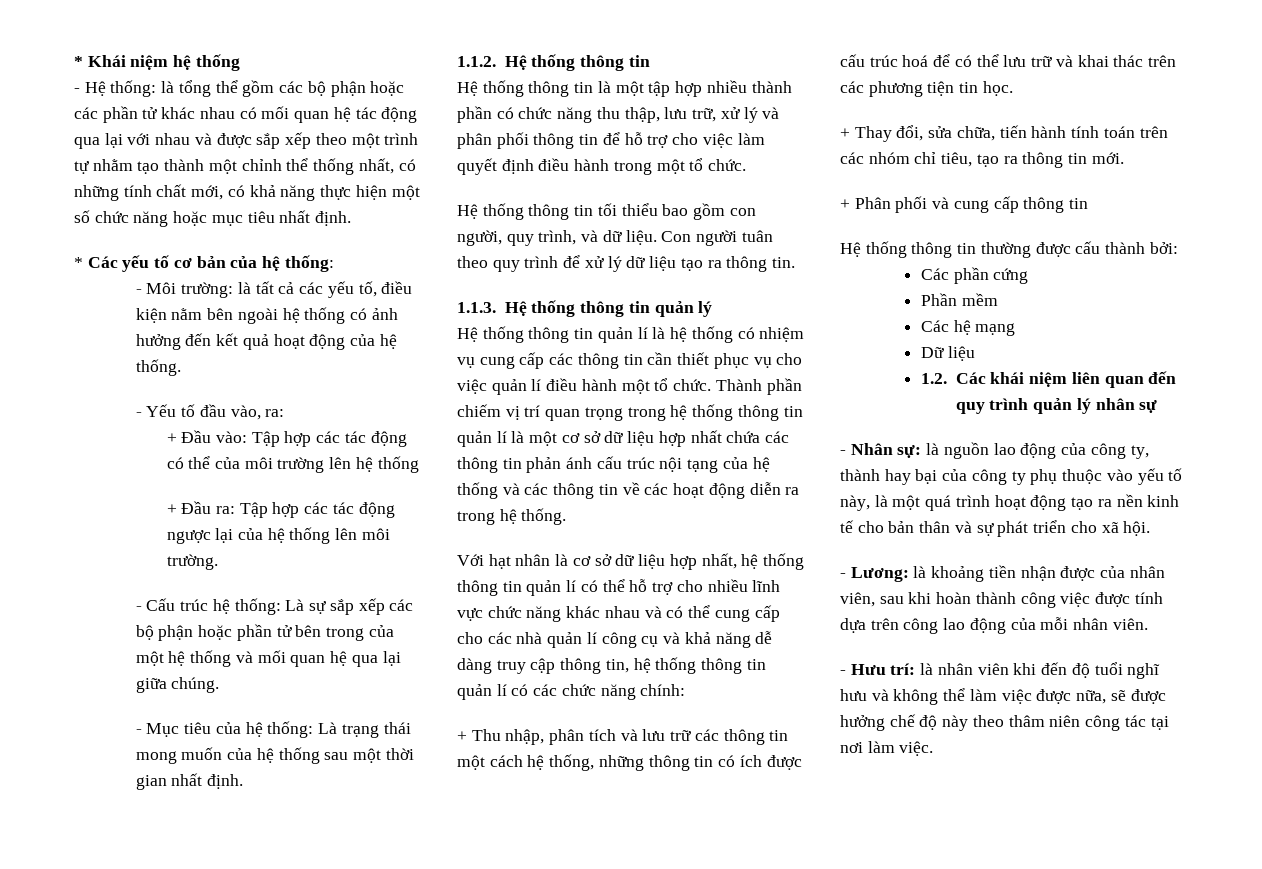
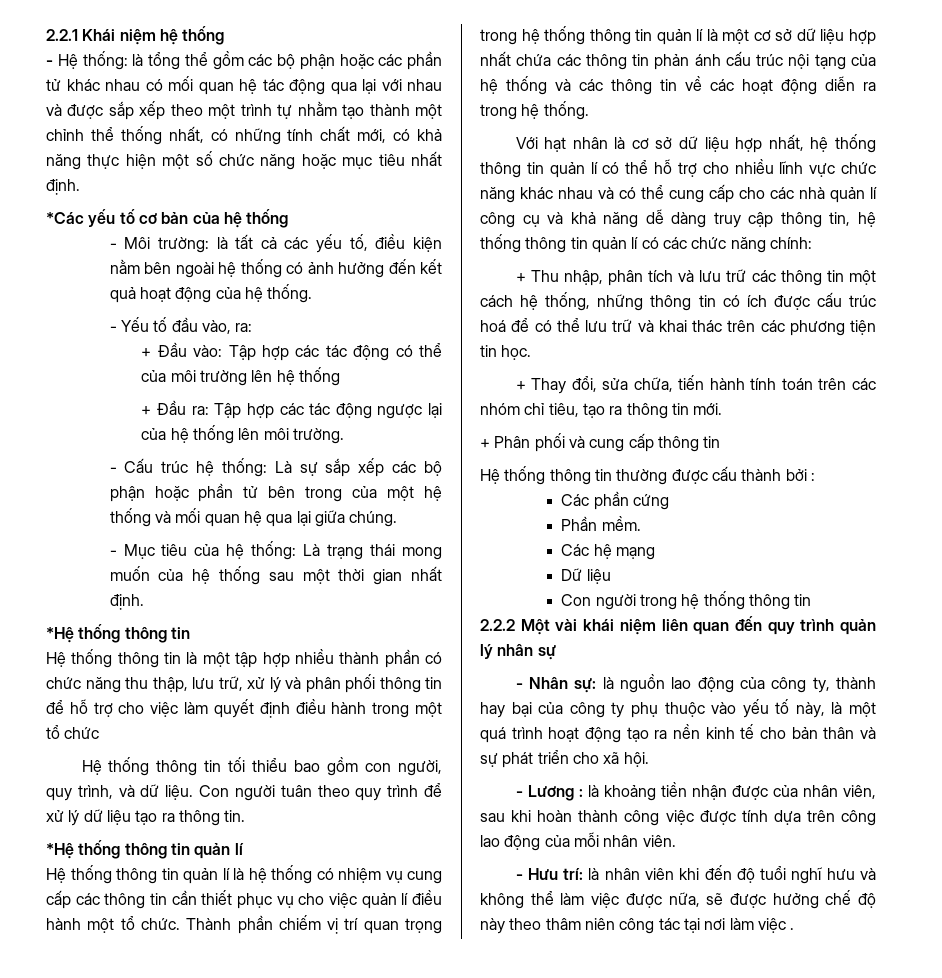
- * Khái niệm hệ thống
+ 2.2.1 Khái niệm hệ thống
- * Các yếu tố cơ bản của hệ thống:
+ *Các yếu tố cơ bản của hệ thống
  - Mục tiêu của hệ thống: Là trạng thái mong muốn của hệ thống sau một thời gian nhất định.
- 1.1.2. Hệ thống thông tin
+ *Hệ thống thông tin
- Hệ thống thông tin là một tập hợp nhiều thành phần có chức năng thu thập, lưu trữ, xử lý và phân phối thông tin để hỗ trợ cho việc làm quyết định điều hành trong một tổ chức.
+ Hệ thống thông tin là một tập hợp nhiều thành phần có chức năng thu thập, lưu trữ, xử lý và phân phối thông tin để hỗ trợ cho việc làm quyết định điều hành trong một tổ chức
- 1.1.3. Hệ thống thông tin quản lý
+ *Hệ thống thông tin quản lí
- Hệ thống thông tin thường được cấu thành bởi:
+ Hệ thống thông tin thường được cấu thành bởi :
- Phần mềm
+ Phần mềm.
- 1.2. Các khái niệm liên quan đến quy trình quản lý nhân sự
+ Con người trong hệ thống thông tin
+ 2.2.2 Một vài khái niệm liên quan đến quy trình quản lý nhân sự
- - Lương: là khoảng tiền nhận được của nhân viên, sau khi hoàn thành công việc được tính dựa trên công lao động của mỗi nhân viên.
+ - Lương : là khoảng tiền nhận được của nhân viên, sau khi hoàn thành công việc được tính dựa trên công lao động của mỗi nhân viên.
- - Hưu trí: là nhân viên khi đến độ tuổi nghĩ hưu và không thể làm việc được nữa, sẽ được hưởng chế độ này theo thâm niên công tác tại nơi làm việc.
+ - Hưu trí: là nhân viên khi đến độ tuổi nghĩ hưu và không thể làm việc được nữa, sẽ được hưởng chế độ này theo thâm niên công tác tại nơi làm việc .

